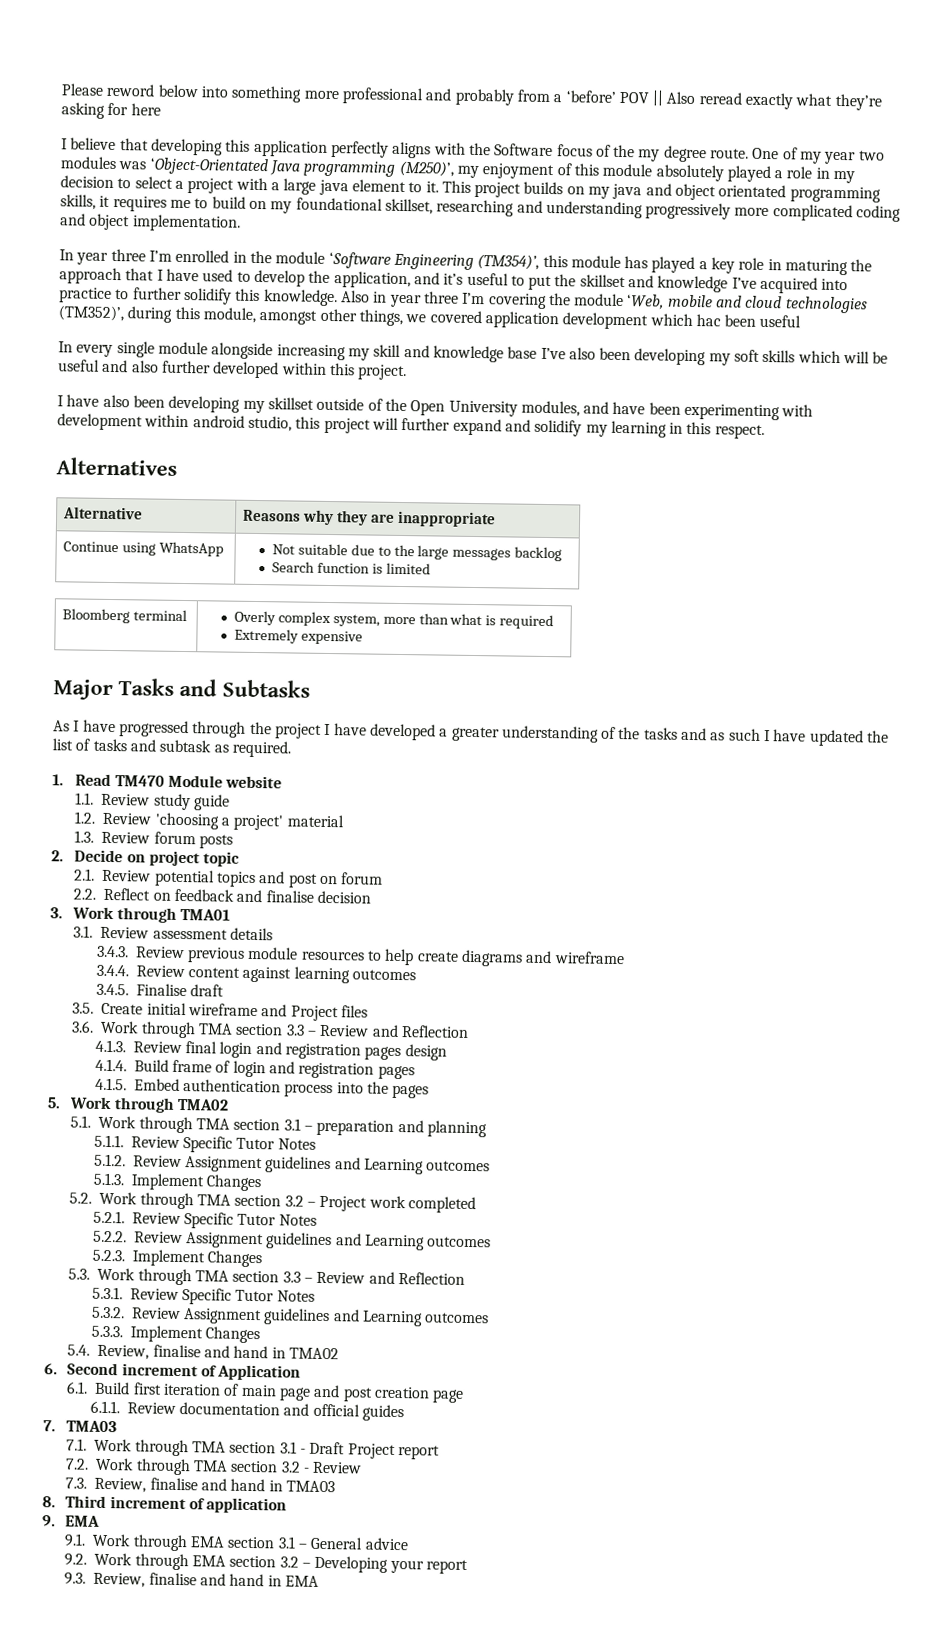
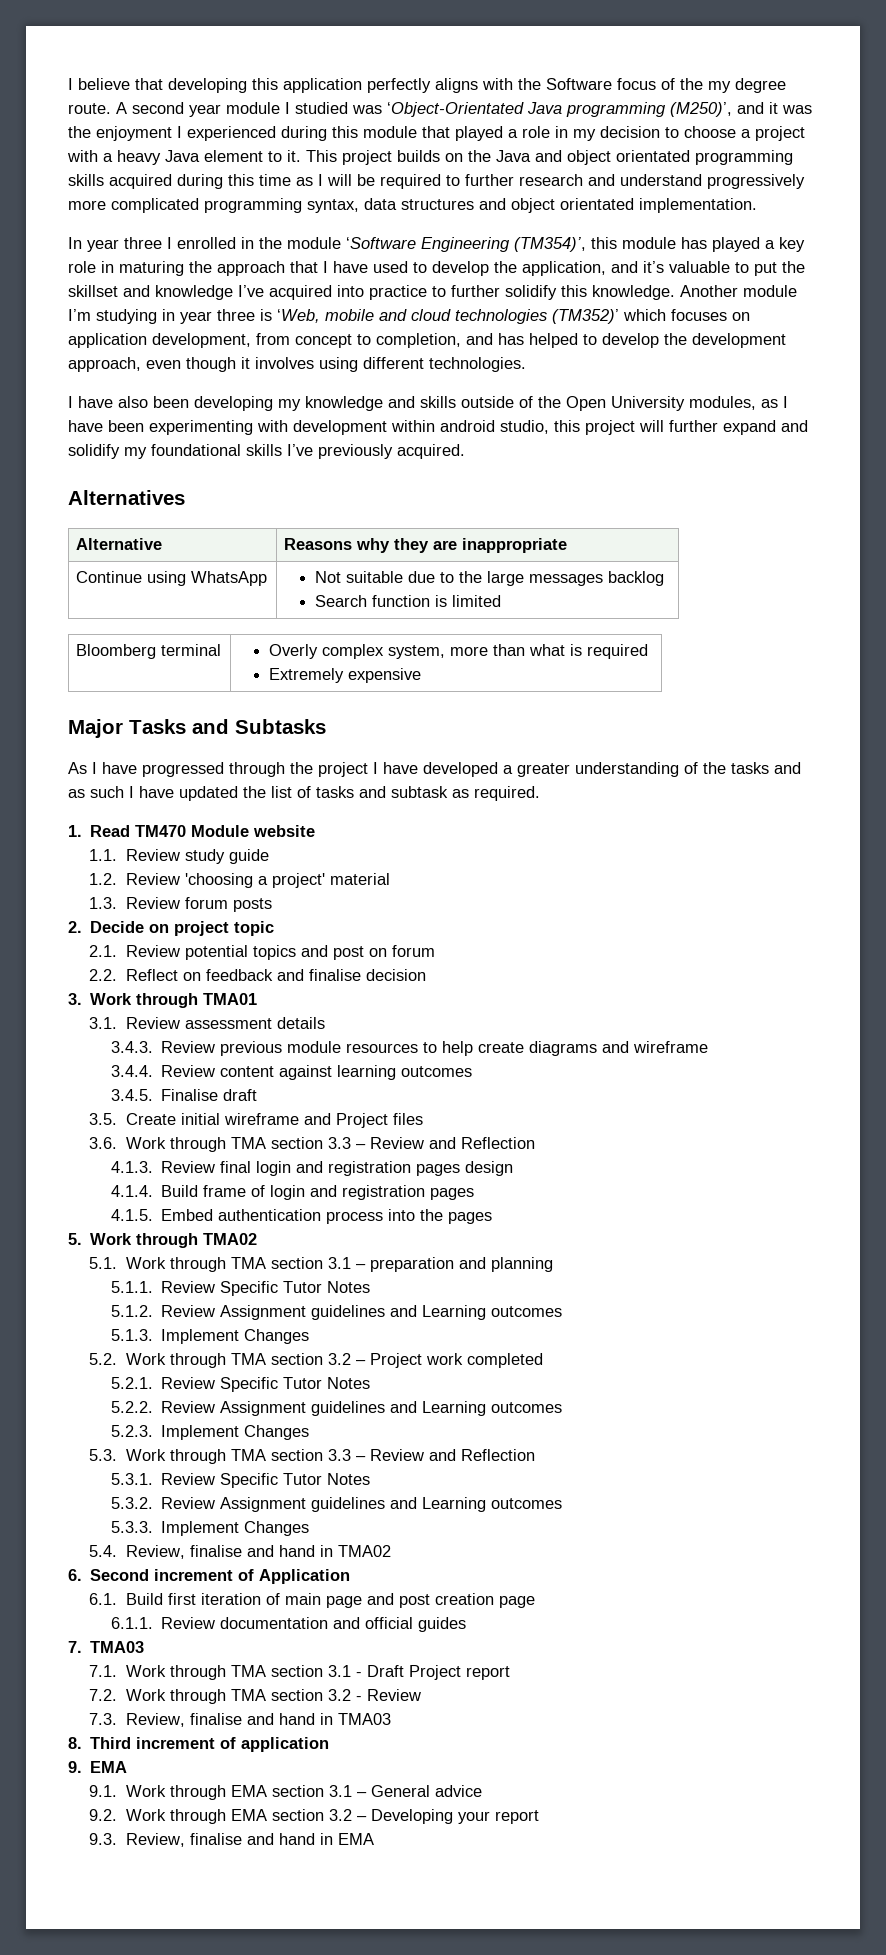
- Please reword below into something more professional and probably from a ‘before’ POV || Also reread exactly what they’re asking for here
- One of my year two modules was ‘Object-Orientated Java programming (M250)’, my enjoyment of this module absolutely played a role in my decision to select a project with a large java element to it.
+ A second year module I studied was ‘Object-Orientated Java programming (M250)’, and it was the enjoyment I experienced during this module that played a role in my decision to choose a project with a heavy Java element to it.
- This project builds on my java and object orientated programming skills, it requires me to build on my foundational skillset, researching and understanding progressively more complicated coding and object implementation.
+ This project builds on the Java and object orientated programming skills acquired during this time as I will be required to further research and understand progressively more complicated programming syntax, data structures and object orientated implementation.
- In year three I’m enrolled in the module ‘Software Engineering (TM354)’, this module has played a key role in maturing the approach that I have used to develop the application, and it’s useful to put the skillset and knowledge I’ve acquired into practice to further solidify this knowledge.
+ In year three I enrolled in the module ‘Software Engineering (TM354)’, this module has played a key role in maturing the approach that I have used to develop the application, and it’s valuable to put the skillset and knowledge I’ve acquired into practice to further solidify this knowledge.
- Also in year three I’m covering the module ‘Web, mobile and cloud technologies (TM352)’, during this module, amongst other things, we covered application development which hac been useful
- In every single module alongside increasing my skill and knowledge base I’ve also been developing my soft skills which will be useful and also further developed within this project.
+ Another module I’m studying in year three is ‘Web, mobile and cloud technologies (TM352)’ which focuses on application development, from concept to completion, and has helped to develop the development approach, even though it involves using different technologies.
- I have also been developing my skillset outside of the Open University modules, and have been experimenting with development within android studio, this project will further expand and solidify my learning in this respect.
+ I have also been developing my knowledge and skills outside of the Open University modules, as I have been experimenting with development within android studio, this project will further expand and solidify my foundational skills I’ve previously acquired.

